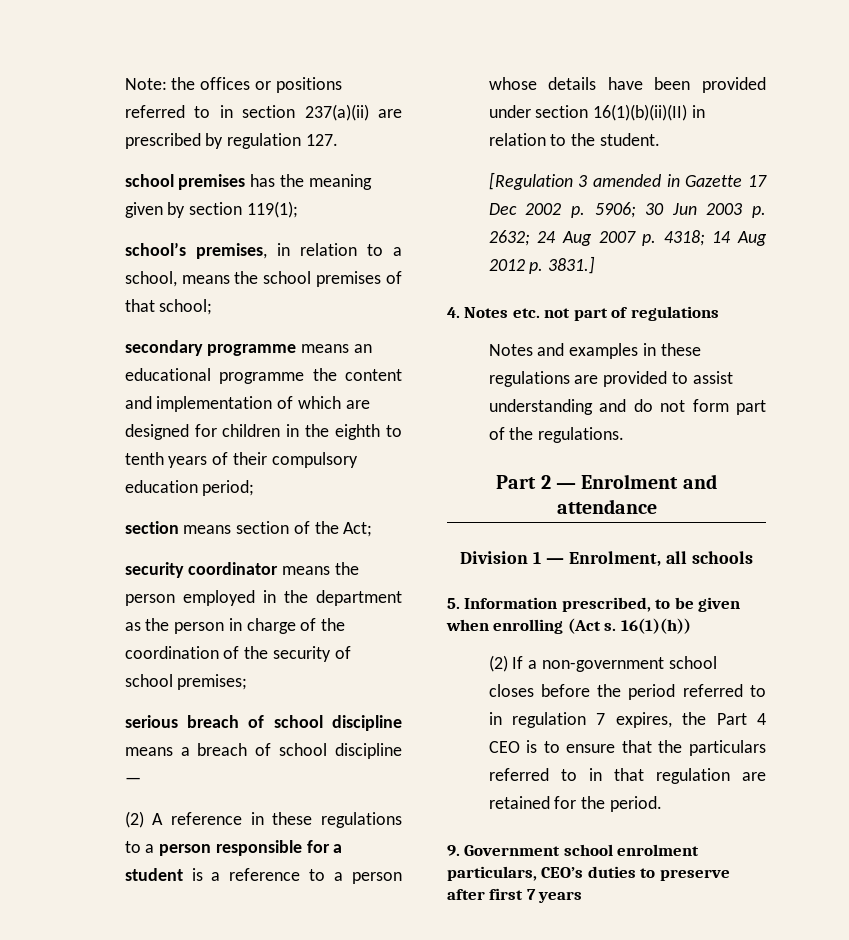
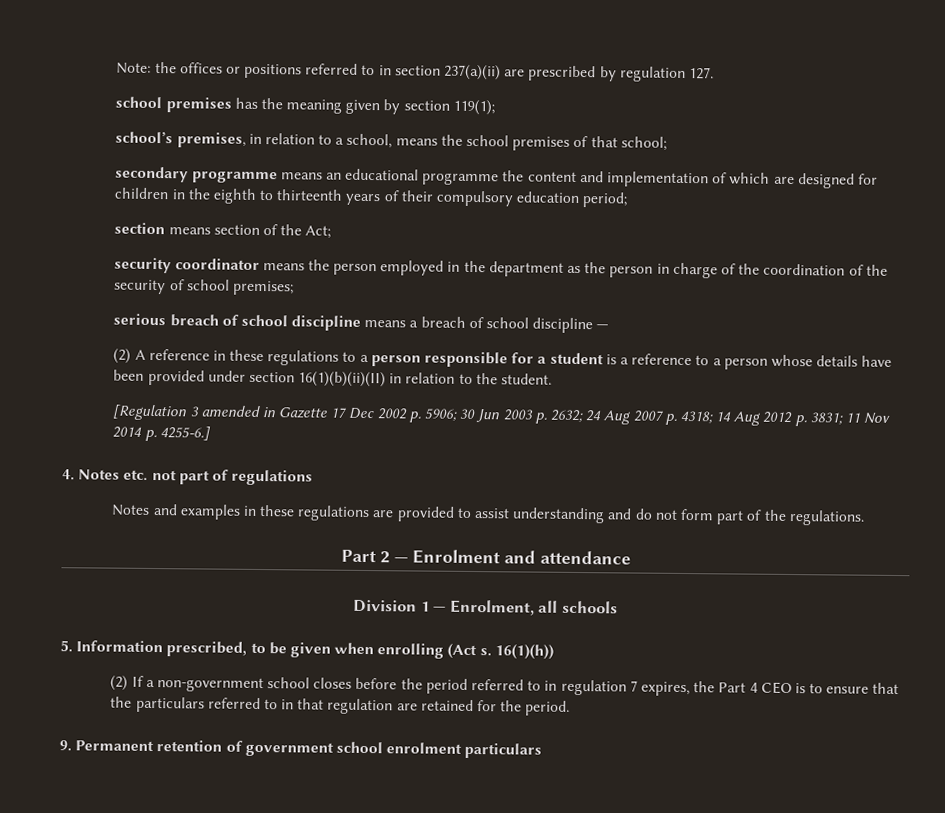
- secondary programme means an educational programme the content and implementation of which are designed for children in the eighth to tenth years of their compulsory education period;
+ secondary programme means an educational programme the content and implementation of which are designed for children in the eighth to thirteenth years of their compulsory education period;
- [Regulation 3 amended in Gazette 17 Dec 2002 p. 5906; 30 Jun 2003 p. 2632; 24 Aug 2007 p. 4318; 14 Aug 2012 p. 3831.]
+ [Regulation 3 amended in Gazette 17 Dec 2002 p. 5906; 30 Jun 2003 p. 2632; 24 Aug 2007 p. 4318; 14 Aug 2012 p. 3831; 11 Nov 2014 p. 4255-6.]
- 9. Government school enrolment particulars, CEO’s duties to preserve after first 7 years
+ 9. Permanent retention of government school enrolment particulars

